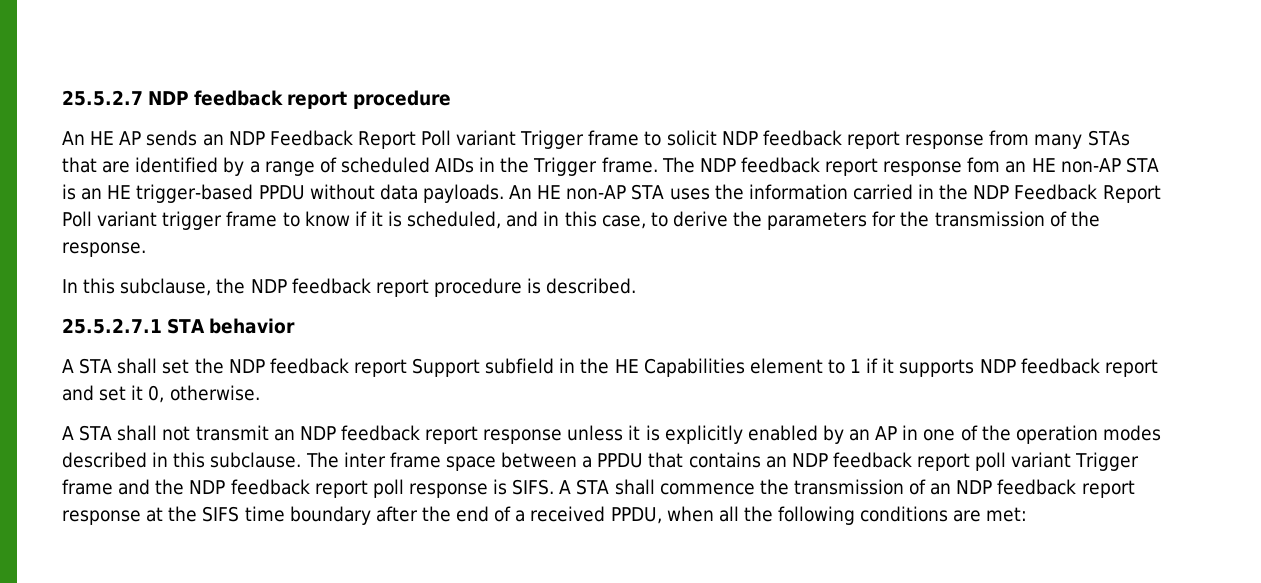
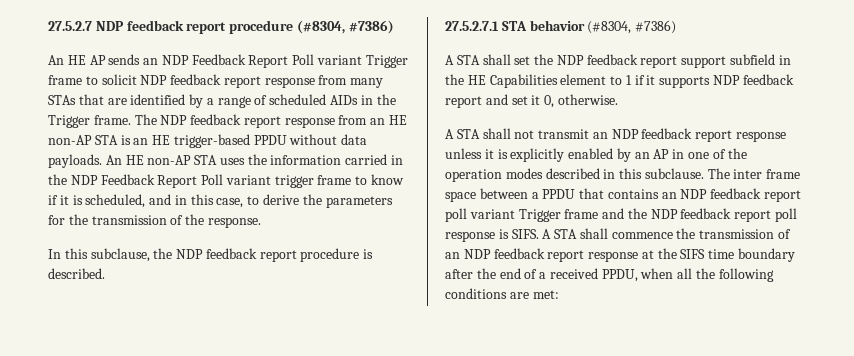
- 25.5.2.7 NDP feedback report procedure
+ 27.5.2.7 NDP feedback report procedure (#8304, #7386)
- The NDP feedback report response fom an HE non-AP STA is an HE trigger-based PPDU without data payloads.
+ The NDP feedback report response from an HE non-AP STA is an HE trigger-based PPDU without data payloads.
- 25.5.2.7.1 STA behavior
+ 27.5.2.7.1 STA behavior (#8304, #7386)
- A STA shall set the NDP feedback report Support subfield in the HE Capabilities element to 1 if it supports NDP feedback report and set it 0, otherwise.
+ A STA shall set the NDP feedback report support subfield in the HE Capabilities element to 1 if it supports NDP feedback report and set it 0, otherwise.

